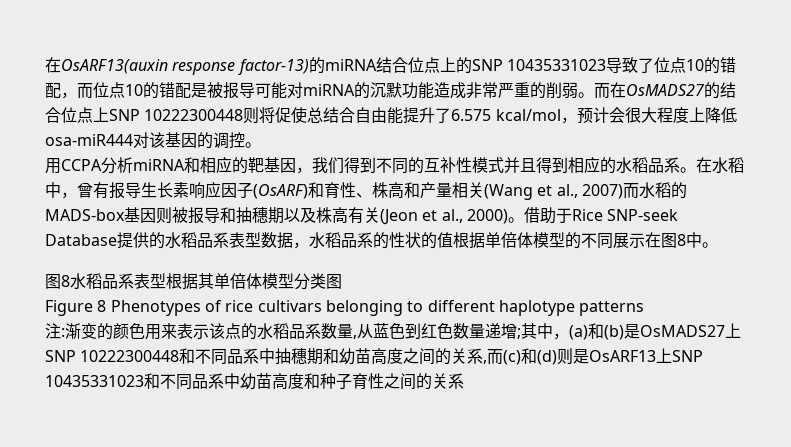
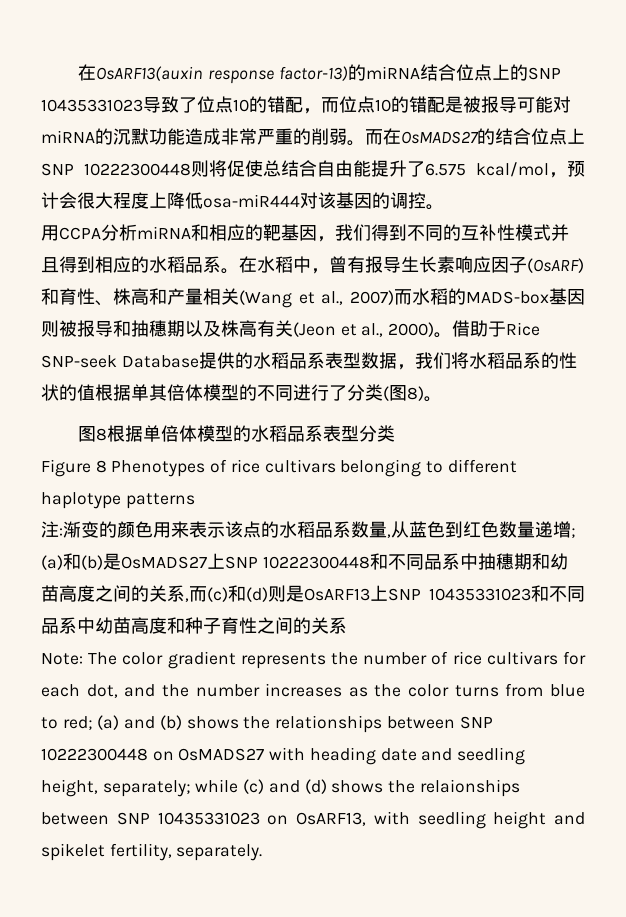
- 借助于Rice SNP-seek Database提供的水稻品系表型数据，水稻品系的性状的值根据单倍体模型的不同展示在图8中。
- 图8水稻品系表型根据其单倍体模型分类图
+ 借助于Rice SNP-seek Database提供的水稻品系表型数据，我们将水稻品系的性状的值根据单其倍体模型的不同进行了分类(图8)。
+ 图8根据单倍体模型的水稻品系表型分类
- 注:渐变的颜色用来表示该点的水稻品系数量,从蓝色到红色数量递增;其中，(a)和(b)是OsMADS27上SNP 10222300448和不同品系中抽穗期和幼苗高度之间的关系,而(c)和(d)则是OsARF13上SNP 10435331023和不同品系中幼苗高度和种子育性之间的关系
+ 注:渐变的颜色用来表示该点的水稻品系数量,从蓝色到红色数量递增; (a)和(b)是OsMADS27上SNP 10222300448和不同品系中抽穗期和幼苗高度之间的关系,而(c)和(d)则是OsARF13上SNP 10435331023和不同品系中幼苗高度和种子育性之间的关系
+ Note: The color gradient represents the number of rice cultivars for each dot, and the number increases as the color turns from blue to red; (a) and (b) shows the relationships between SNP 10222300448 on OsMADS27 with heading date and seedling height, separately; while (c) and (d) shows the relaionships between SNP 10435331023 on OsARF13, with seedling height and spikelet fertility, separately.

